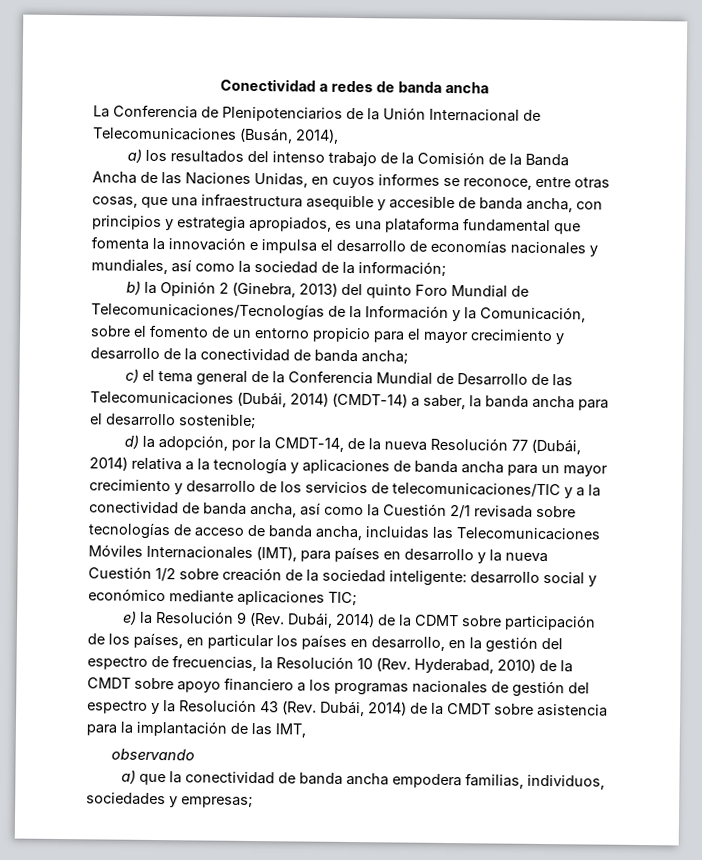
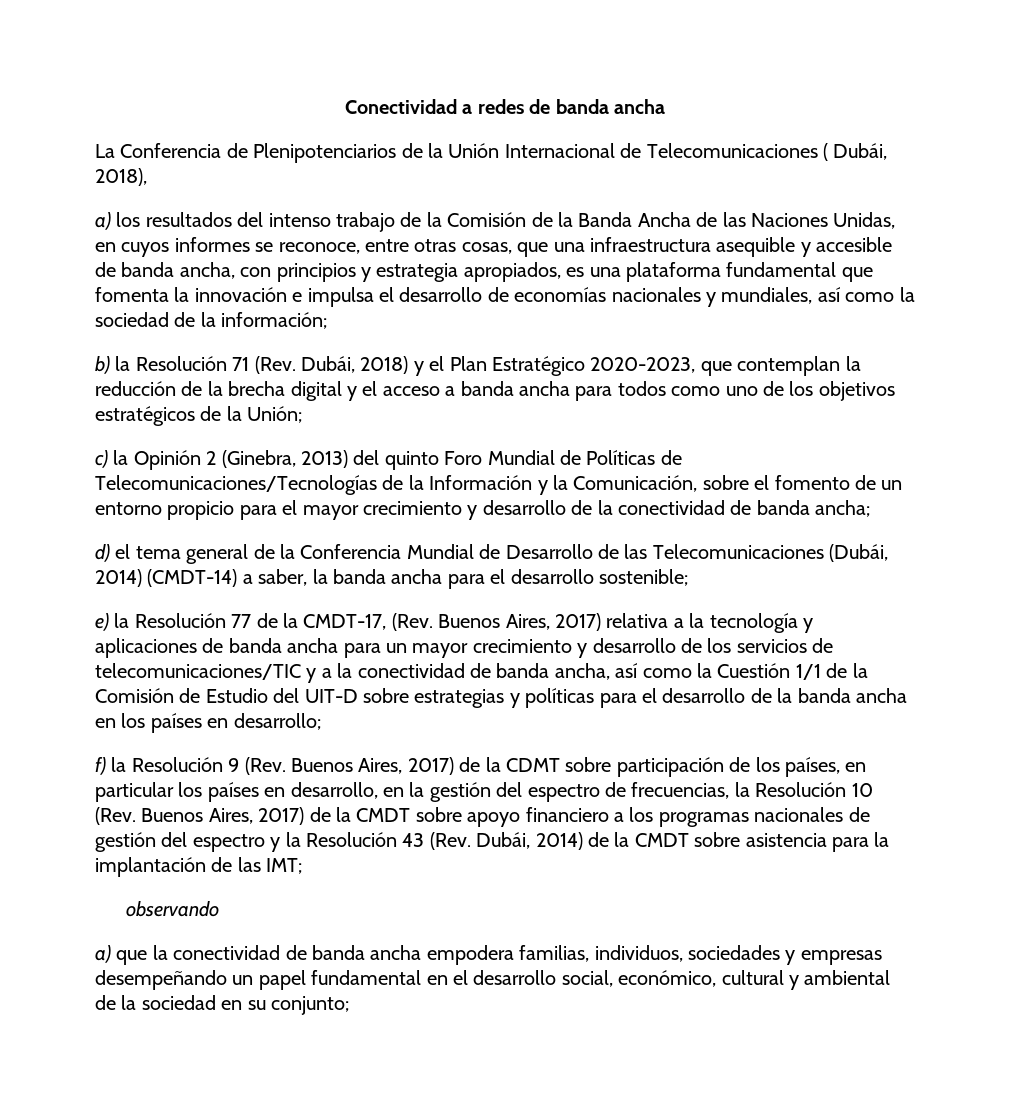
- La Conferencia de Plenipotenciarios de la Unión Internacional de Telecomunicaciones (Busán, 2014),
+ La Conferencia de Plenipotenciarios de la Unión Internacional de Telecomunicaciones ( Dubái, 2018),
- b) la Opinión 2 (Ginebra, 2013) del quinto Foro Mundial de Telecomunicaciones/Tecnologías de la Información y la Comunicación, sobre el fomento de un entorno propicio para el mayor crecimiento y desarrollo de la conectividad de banda ancha;
+ b) la Resolución 71 (Rev. Dubái, 2018) y el Plan Estratégico 2020-2023, que contemplan la reducción de la brecha digital y el acceso a banda ancha para todos como uno de los objetivos estratégicos de la Unión;
+ c) la Opinión 2 (Ginebra, 2013) del quinto Foro Mundial de Políticas de Telecomunicaciones/Tecnologías de la Información y la Comunicación, sobre el fomento de un entorno propicio para el mayor crecimiento y desarrollo de la conectividad de banda ancha;
- c) el tema general de la Conferencia Mundial de Desarrollo de las Telecomunicaciones (Dubái, 2014) (CMDT-14) a saber, la banda ancha para el desarrollo sostenible;
+ d) el tema general de la Conferencia Mundial de Desarrollo de las Telecomunicaciones (Dubái, 2014) (CMDT-14) a saber, la banda ancha para el desarrollo sostenible;
- d) la adopción, por la CMDT-14, de la nueva Resolución 77 (Dubái, 2014) relativa a la tecnología y aplicaciones de banda ancha para un mayor crecimiento y desarrollo de los servicios de telecomunicaciones/TIC y a la conectividad de banda ancha, así como la Cuestión 2/1 revisada sobre tecnologías de acceso de banda ancha, incluidas las Telecomunicaciones Móviles Internacionales (IMT), para países en desarrollo y la nueva Cuestión 1/2 sobre creación de la sociedad inteligente: desarrollo social y económico mediante aplicaciones TIC;
- e) la Resolución 9 (Rev. Dubái, 2014) de la CDMT sobre participación de los países, en particular los países en desarrollo, en la gestión del espectro de frecuencias, la Resolución 10 (Rev. Hyderabad, 2010) de la CMDT sobre apoyo financiero a los programas nacionales de gestión del espectro y la Resolución 43 (Rev. Dubái, 2014) de la CMDT sobre asistencia para la implantación de las IMT,
+ e) la Resolución 77 de la CMDT-17, (Rev. Buenos Aires, 2017) relativa a la tecnología y aplicaciones de banda ancha para un mayor crecimiento y desarrollo de los servicios de telecomunicaciones/TIC y a la conectividad de banda ancha, así como la Cuestión 1/1 de la Comisión de Estudio del UIT-D sobre estrategias y políticas para el desarrollo de la banda ancha en los países en desarrollo;
+ f) la Resolución 9 (Rev. Buenos Aires, 2017) de la CDMT sobre participación de los países, en particular los países en desarrollo, en la gestión del espectro de frecuencias, la Resolución 10 (Rev. Buenos Aires, 2017) de la CMDT sobre apoyo financiero a los programas nacionales de gestión del espectro y la Resolución 43 (Rev. Dubái, 2014) de la CMDT sobre asistencia para la implantación de las IMT;
- a) que la conectividad de banda ancha empodera familias, individuos, sociedades y empresas;
+ a) que la conectividad de banda ancha empodera familias, individuos, sociedades y empresas desempeñando un papel fundamental en el desarrollo social, económico, cultural y ambiental de la sociedad en su conjunto;

